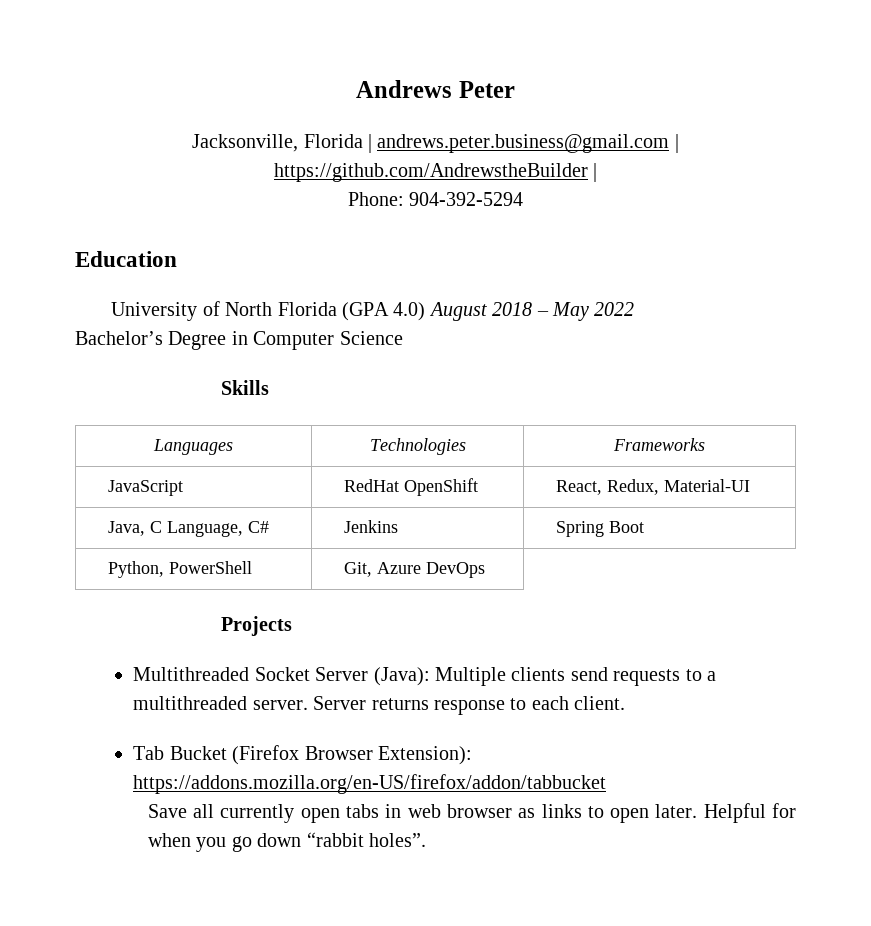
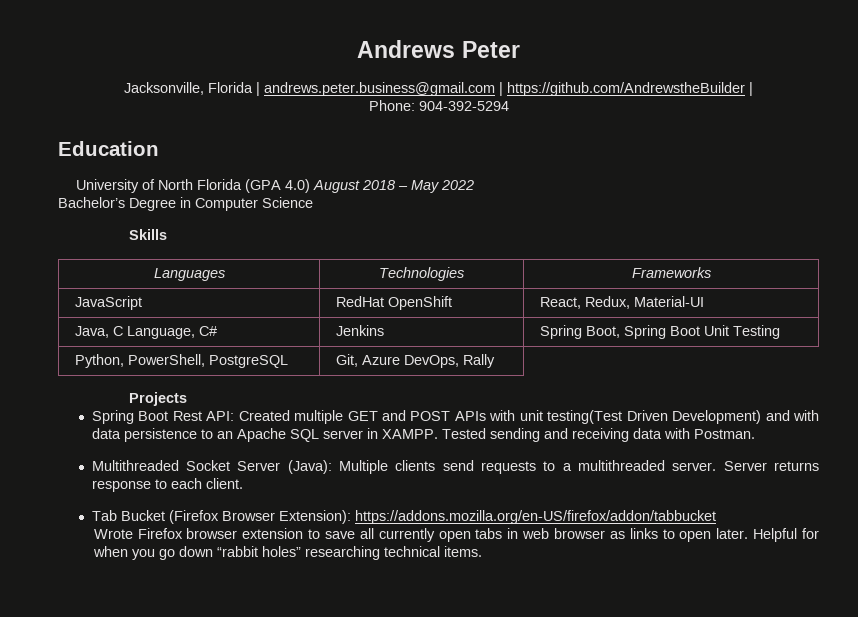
- Java, C Language, C# | Jenkins | Spring Boot
+ Java, C Language, C# | Jenkins | Spring Boot, Spring Boot Unit Testing
- Python, PowerShell | Git, Azure DevOps
+ Python, PowerShell, PostgreSQL | Git, Azure DevOps, Rally
+ Spring Boot Rest API: Created multiple GET and POST APIs with unit testing(Test Driven Development) and with data persistence to an Apache SQL server in XAMPP. Tested sending and receiving data with Postman.
- Save all currently open tabs in web browser as links to open later.
+ Wrote Firefox browser extension to save all currently open tabs in web browser as links to open later.
- Helpful for when you go down “rabbit holes”.
+ Helpful for when you go down “rabbit holes” researching technical items.

